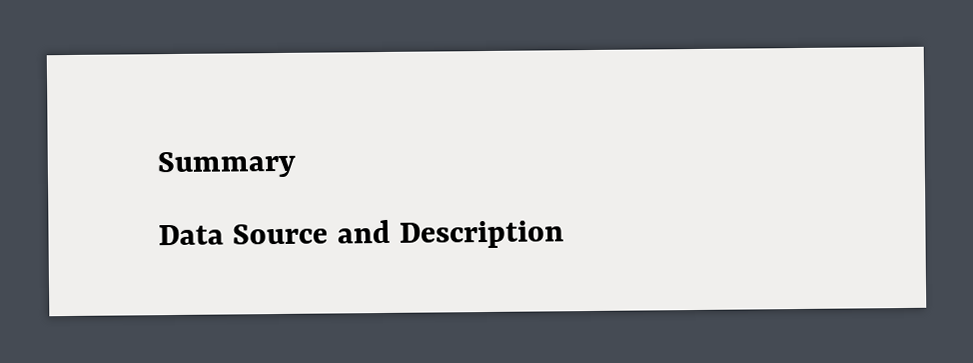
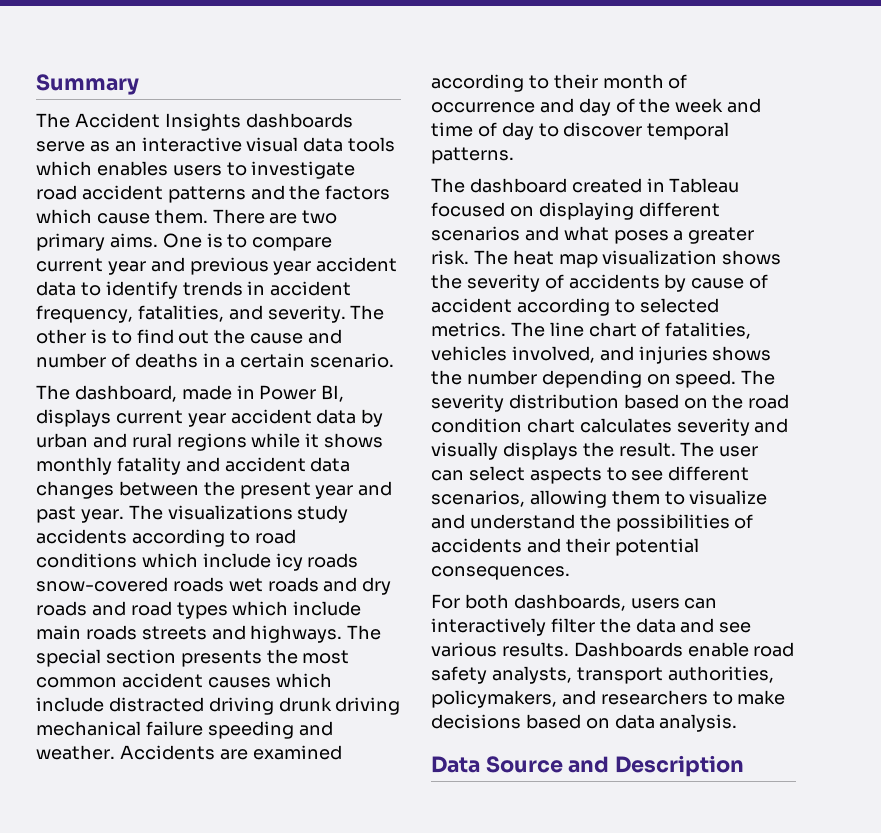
+ The Accident Insights dashboards serve as an interactive visual data tools which enables users to investigate road accident patterns and the factors which cause them. There are two primary aims. One is to compare current year and previous year accident data to identify trends in accident frequency, fatalities, and severity. The other is to find out the cause and number of deaths in a certain scenario.
+ The dashboard, made in Power BI, displays current year accident data by urban and rural regions while it shows monthly fatality and accident data changes between the present year and past year. The visualizations study accidents according to road conditions which include icy roads snow-covered roads wet roads and dry roads and road types which include main roads streets and highways. The special section presents the most common accident causes which include distracted driving drunk driving mechanical failure speeding and weather. Accidents are examined according to their month of occurrence and day of the week and time of day to discover temporal patterns.
+ The dashboard created in Tableau focused on displaying different scenarios and what poses a greater risk. The heat map visualization shows the severity of accidents by cause of accident according to selected metrics. The line chart of fatalities, vehicles involved, and injuries shows the number depending on speed. The severity distribution based on the road condition chart calculates severity and visually displays the result. The user can select aspects to see different scenarios, allowing them to visualize and understand the possibilities of accidents and their potential consequences.
+ For both dashboards, users can interactively filter the data and see various results. Dashboards enable road safety analysts, transport authorities, policymakers, and researchers to make decisions based on data analysis.

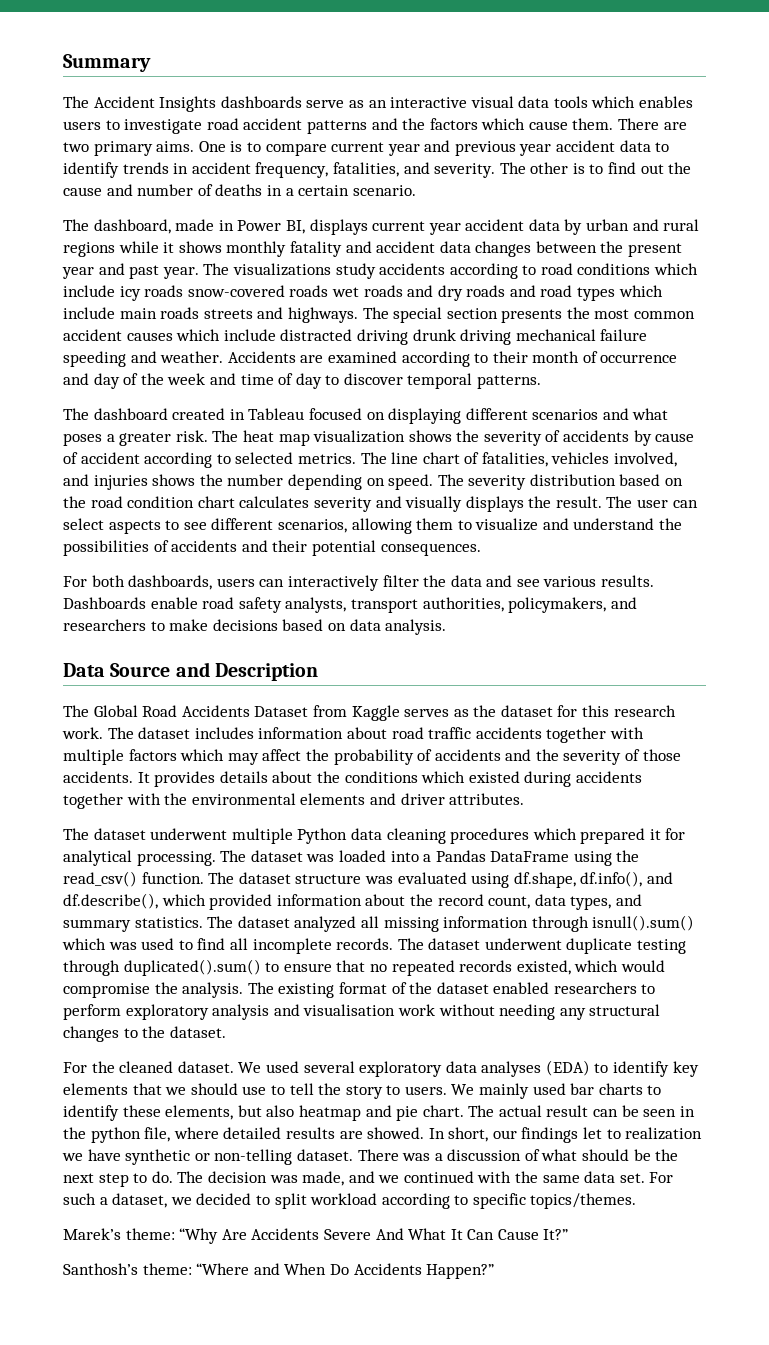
+ The Global Road Accidents Dataset from Kaggle serves as the dataset for this research work. The dataset includes information about road traffic accidents together with multiple factors which may affect the probability of accidents and the severity of those accidents. It provides details about the conditions which existed during accidents together with the environmental elements and driver attributes.
+ The dataset underwent multiple Python data cleaning procedures which prepared it for analytical processing. The dataset was loaded into a Pandas DataFrame using the read_csv() function. The dataset structure was evaluated using df.shape, df.info(), and df.describe(), which provided information about the record count, data types, and summary statistics. The dataset analyzed all missing information through isnull().sum() which was used to find all incomplete records. The dataset underwent duplicate testing through duplicated().sum() to ensure that no repeated records existed, which would compromise the analysis. The existing format of the dataset enabled researchers to perform exploratory analysis and visualisation work without needing any structural changes to the dataset.
+ For the cleaned dataset. We used several exploratory data analyses (EDA) to identify key elements that we should use to tell the story to users. We mainly used bar charts to identify these elements, but also heatmap and pie chart. The actual result can be seen in the python file, where detailed results are showed. In short, our findings let to realization we have synthetic or non-telling dataset. There was a discussion of what should be the next step to do. The decision was made, and we continued with the same data set. For such a dataset, we decided to split workload according to specific topics/themes.
+ Marek’s theme: “Why Are Accidents Severe And What It Can Cause It?”
+ Santhosh’s theme: “Where and When Do Accidents Happen?”

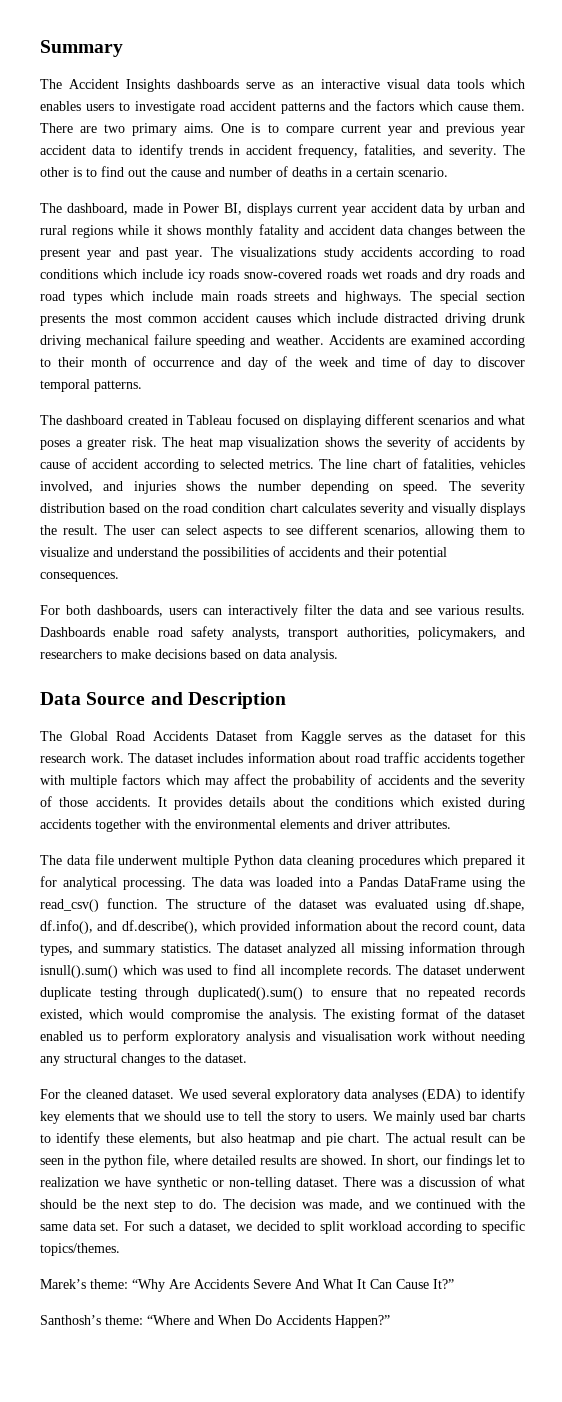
- The dataset underwent multiple Python data cleaning procedures which prepared it for analytical processing.
+ The data file underwent multiple Python data cleaning procedures which prepared it for analytical processing.
- The dataset was loaded into a Pandas DataFrame using the read_csv() function.
+ The data was loaded into a Pandas DataFrame using the read_csv() function.
- The dataset structure was evaluated using df.shape, df.info(), and df.describe(), which provided information about the record count, data types, and summary statistics.
+ The structure of the dataset was evaluated using df.shape, df.info(), and df.describe(), which provided information about the record count, data types, and summary statistics.
- The existing format of the dataset enabled researchers to perform exploratory analysis and visualisation work without needing any structural changes to the dataset.
+ The existing format of the dataset enabled us to perform exploratory analysis and visualisation work without needing any structural changes to the dataset.

